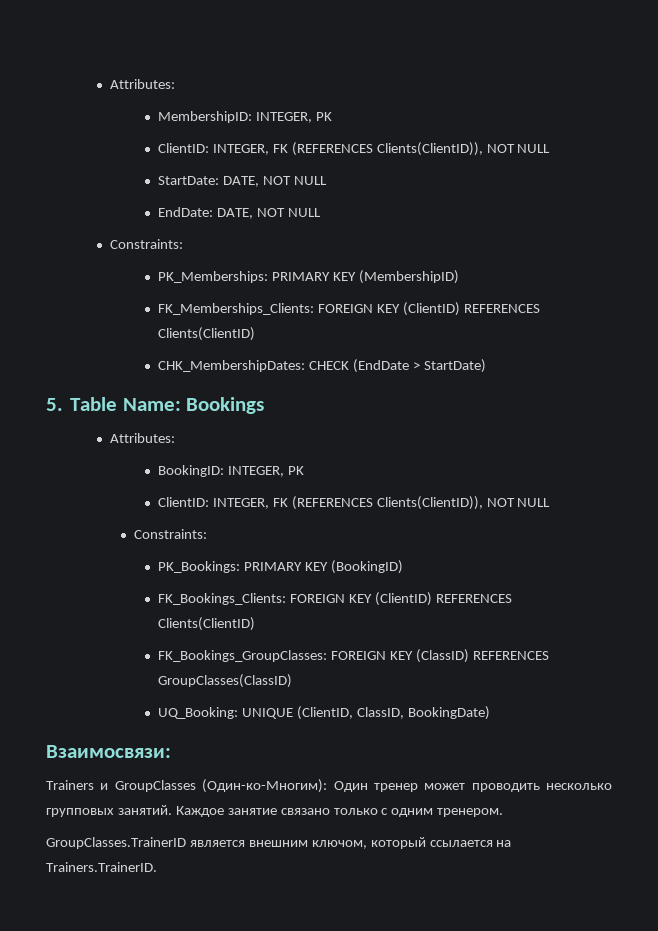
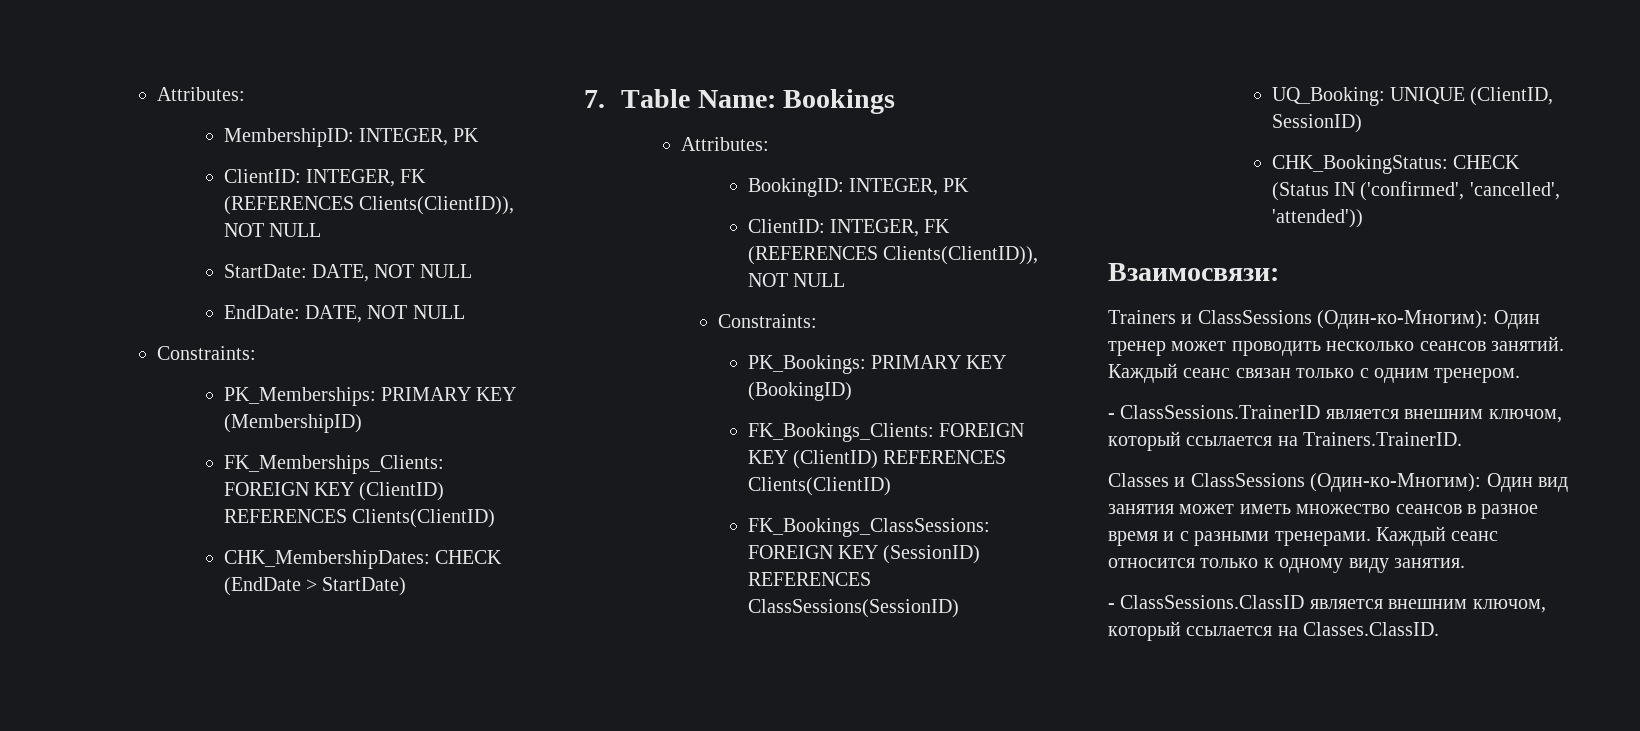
- 5. Table Name: Bookings
+ 7. Table Name: Bookings
- FK_Bookings_GroupClasses: FOREIGN KEY (ClassID) REFERENCES GroupClasses(ClassID)
+ FK_Bookings_ClassSessions: FOREIGN KEY (SessionID) REFERENCES ClassSessions(SessionID)
- UQ_Booking: UNIQUE (ClientID, ClassID, BookingDate)
+ UQ_Booking: UNIQUE (ClientID, SessionID)
+ CHK_BookingStatus: CHECK (Status IN ('confirmed', 'cancelled', 'attended'))
- Trainers и GroupClasses (Один-ко-Многим): Один тренер может проводить несколько групповых занятий. Каждое занятие связано только с одним тренером.
+ Trainers и ClassSessions (Один-ко-Многим): Один тренер может проводить несколько сеансов занятий. Каждый сеанс связан только с одним тренером.
- GroupClasses.TrainerID является внешним ключом, который ссылается на Trainers.TrainerID.
+ - ClassSessions.TrainerID является внешним ключом, который ссылается на Trainers.TrainerID.
+ Classes и ClassSessions (Один-ко-Многим): Один вид занятия может иметь множество сеансов в разное время и с разными тренерами. Каждый сеанс относится только к одному виду занятия.
+ - ClassSessions.ClassID является внешним ключом, который ссылается на Classes.ClassID.

